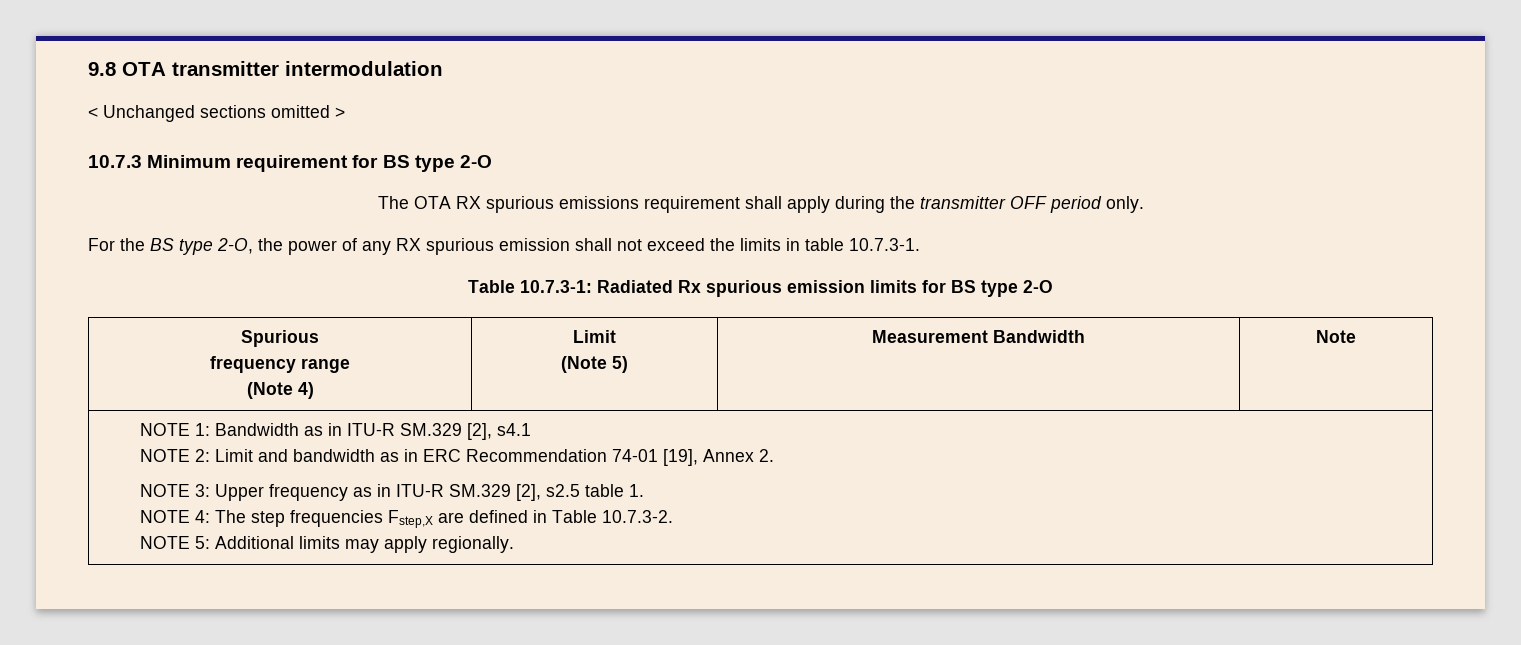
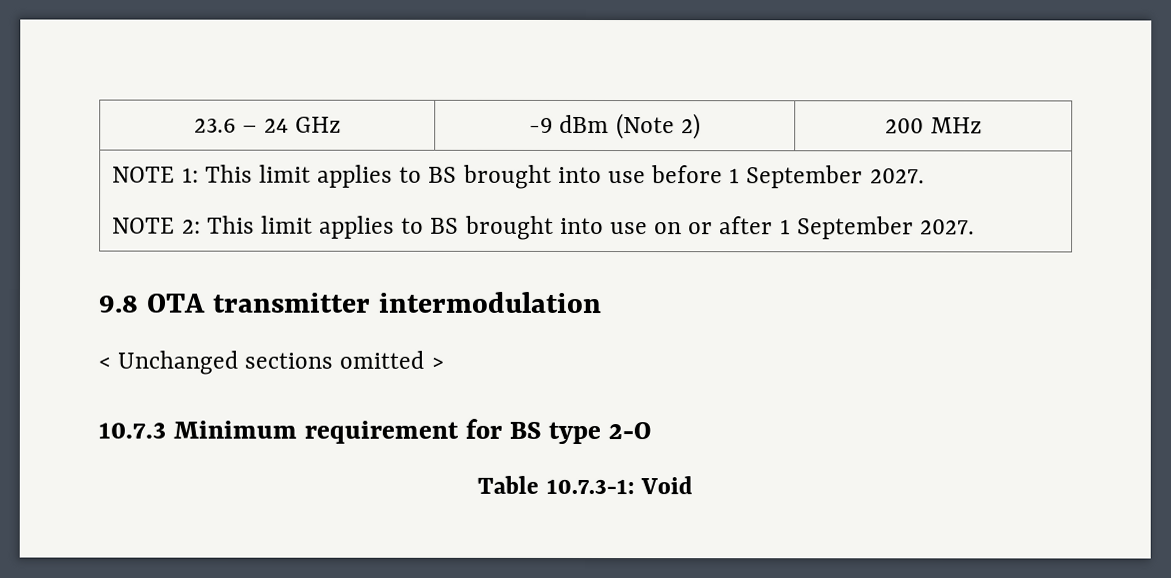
+ 23.6 – 24 GHz | -9 dBm (Note 2) | 200 MHz
+ NOTE 1: This limit applies to BS brought into use before 1 September 2027.
+ NOTE 2: This limit applies to BS brought into use on or after 1 September 2027.
- The OTA RX spurious emissions requirement shall apply during the transmitter OFF period only.
- For the BS type 2-O, the power of any RX spurious emission shall not exceed the limits in table 10.7.3-1.
- Table 10.7.3-1: Radiated Rx spurious emission limits for BS type 2-O
- Spurious
- frequency range
- (Note 4) | Limit
- (Note 5) | Measurement Bandwidth | Note
- NOTE 1: Bandwidth as in ITU-R SM.329 [2], s4.1
- NOTE 2: Limit and bandwidth as in ERC Recommendation 74-01 [19], Annex 2.
- NOTE 3: Upper frequency as in ITU-R SM.329 [2], s2.5 table 1.
- NOTE 4: The step frequencies Fstep,X are defined in Table 10.7.3-2.
- NOTE 5: Additional limits may apply regionally.
+ Table 10.7.3-1: Void

